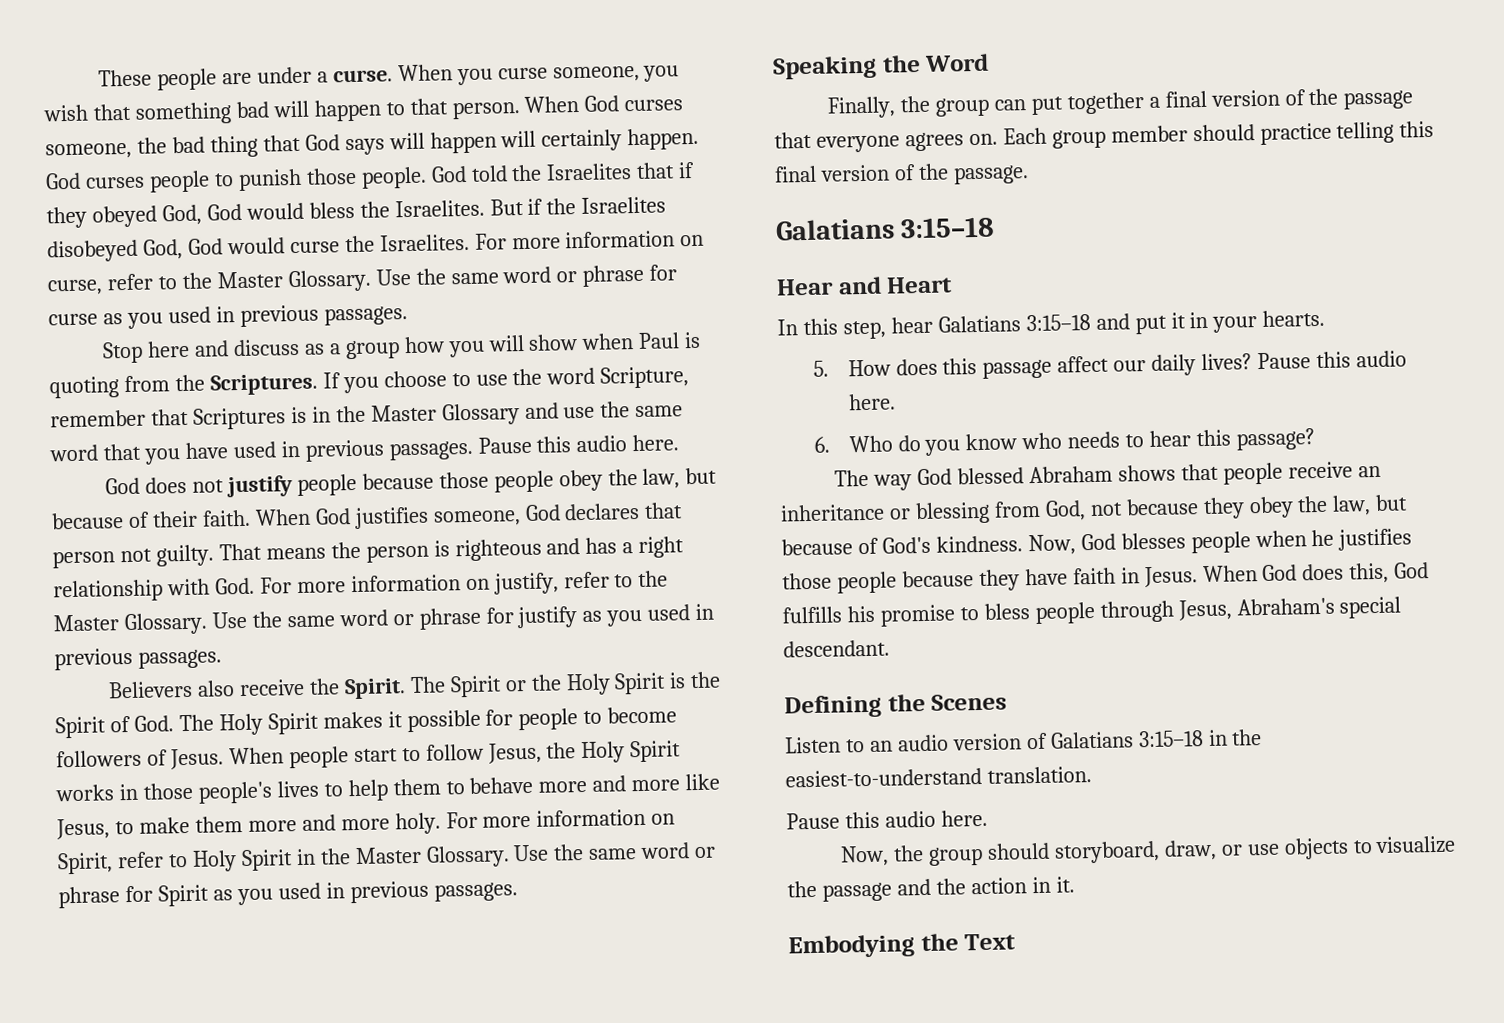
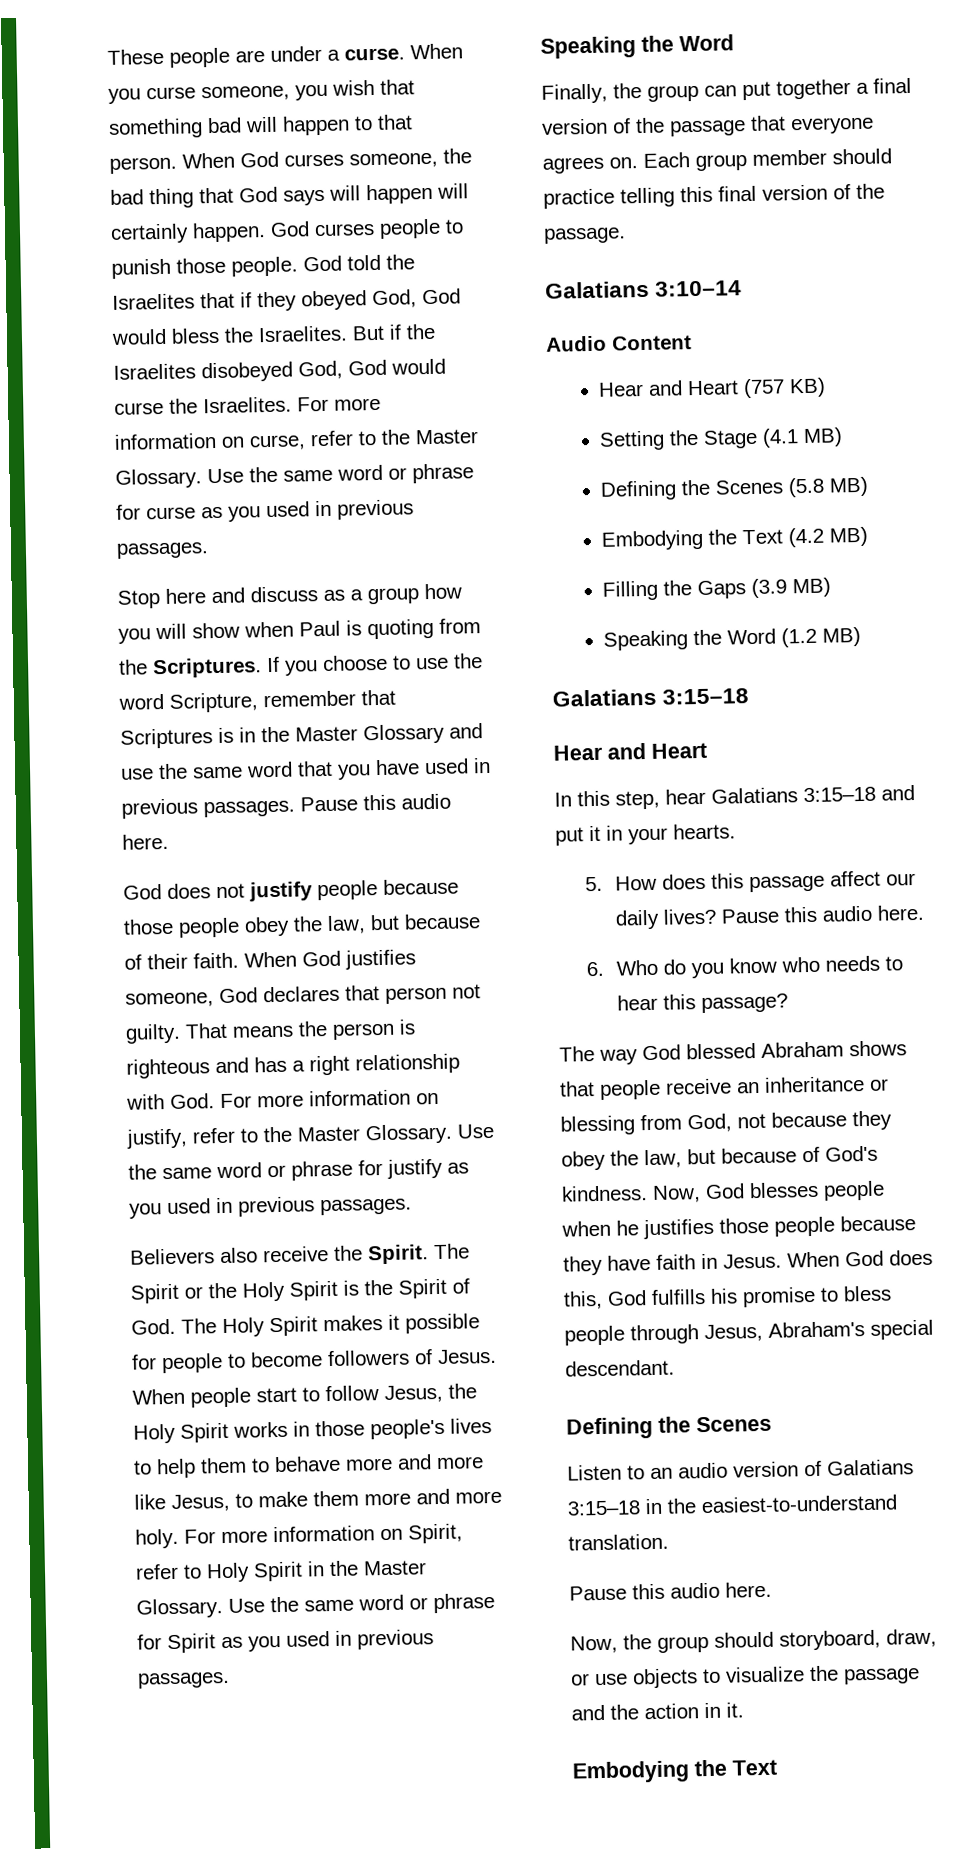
+ Galatians 3:10–14
+ Audio Content
+ Hear and Heart (757 KB)
+ Setting the Stage (4.1 MB)
+ Defining the Scenes (5.8 MB)
+ Embodying the Text (4.2 MB)
+ Filling the Gaps (3.9 MB)
+ Speaking the Word (1.2 MB)

